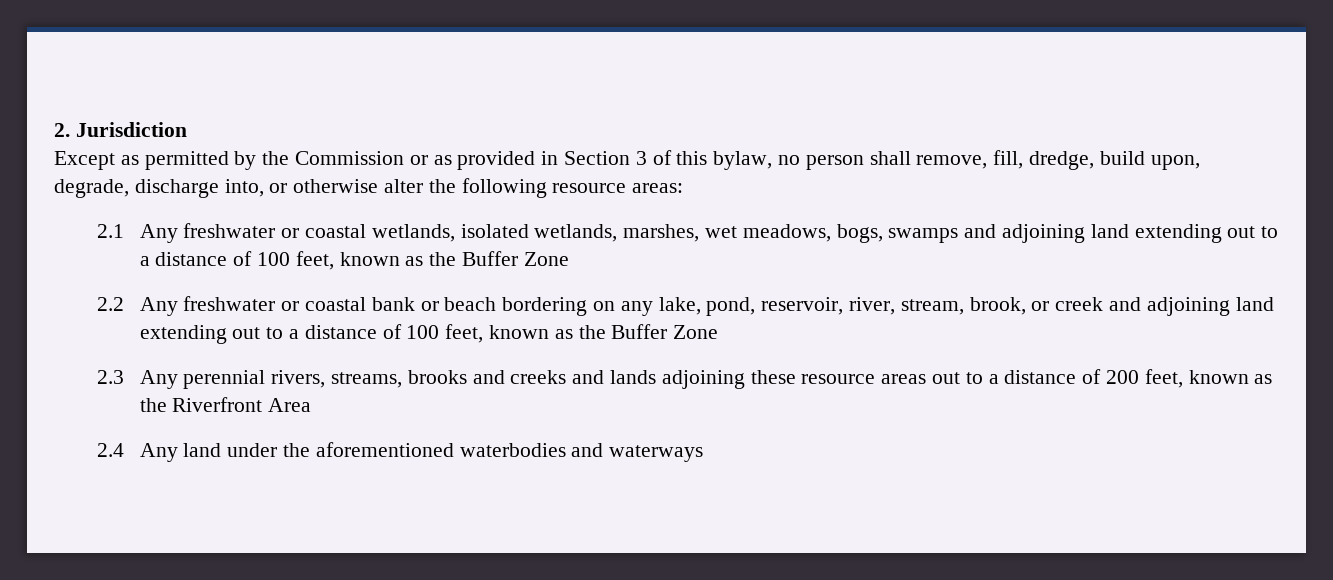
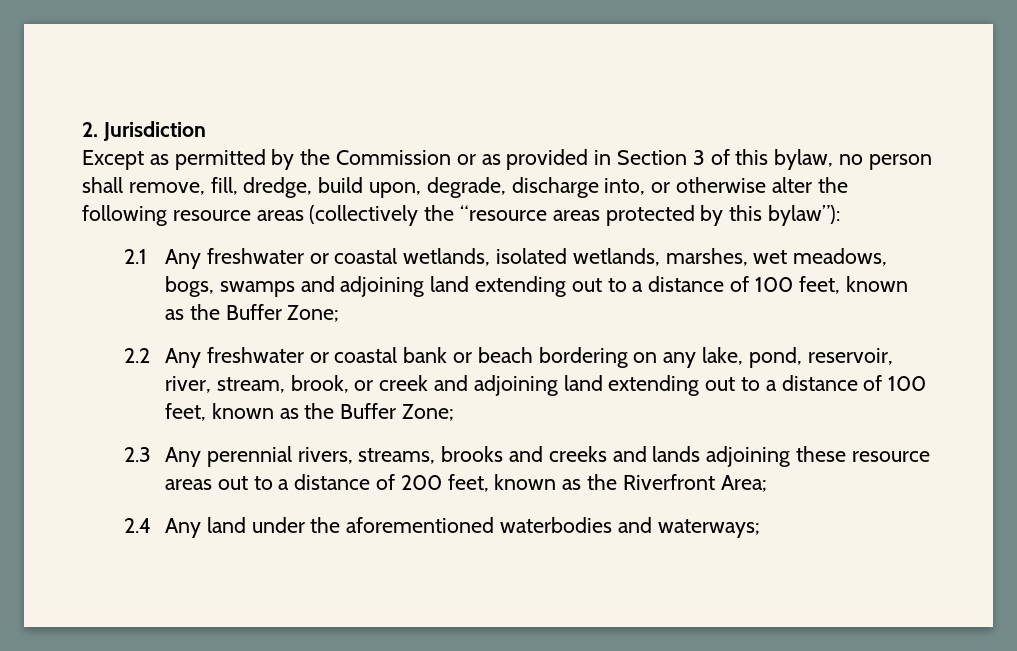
- Except as permitted by the Commission or as provided in Section 3 of this bylaw, no person shall remove, fill, dredge, build upon, degrade, discharge into, or otherwise alter the following resource areas:
+ Except as permitted by the Commission or as provided in Section 3 of this bylaw, no person shall remove, fill, dredge, build upon, degrade, discharge into, or otherwise alter the following resource areas (collectively the “resource areas protected by this bylaw”):
- 2.1 Any freshwater or coastal wetlands, isolated wetlands, marshes, wet meadows, bogs, swamps and adjoining land extending out to a distance of 100 feet, known as the Buffer Zone
+ 2.1 Any freshwater or coastal wetlands, isolated wetlands, marshes, wet meadows, bogs, swamps and adjoining land extending out to a distance of 100 feet, known as the Buffer Zone;
- 2.2 Any freshwater or coastal bank or beach bordering on any lake, pond, reservoir, river, stream, brook, or creek and adjoining land extending out to a distance of 100 feet, known as the Buffer Zone
+ 2.2 Any freshwater or coastal bank or beach bordering on any lake, pond, reservoir, river, stream, brook, or creek and adjoining land extending out to a distance of 100 feet, known as the Buffer Zone;
- 2.3 Any perennial rivers, streams, brooks and creeks and lands adjoining these resource areas out to a distance of 200 feet, known as the Riverfront Area
+ 2.3 Any perennial rivers, streams, brooks and creeks and lands adjoining these resource areas out to a distance of 200 feet, known as the Riverfront Area;
- 2.4 Any land under the aforementioned waterbodies and waterways
+ 2.4 Any land under the aforementioned waterbodies and waterways;

